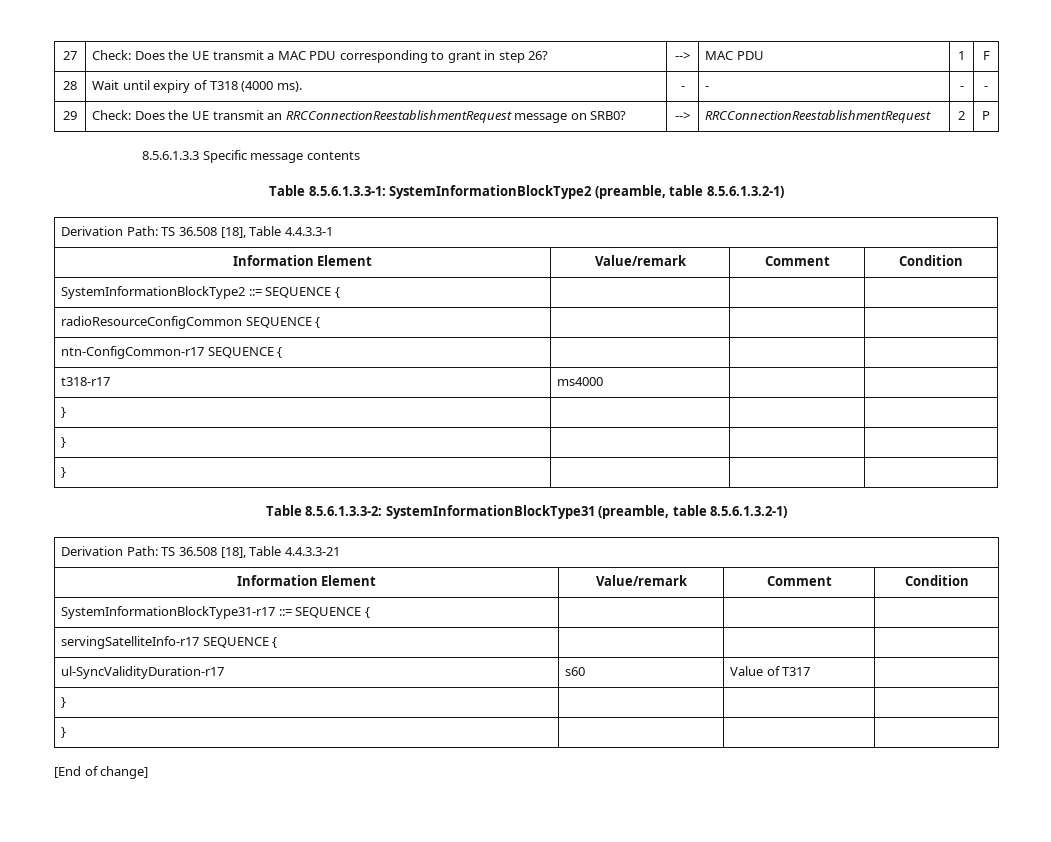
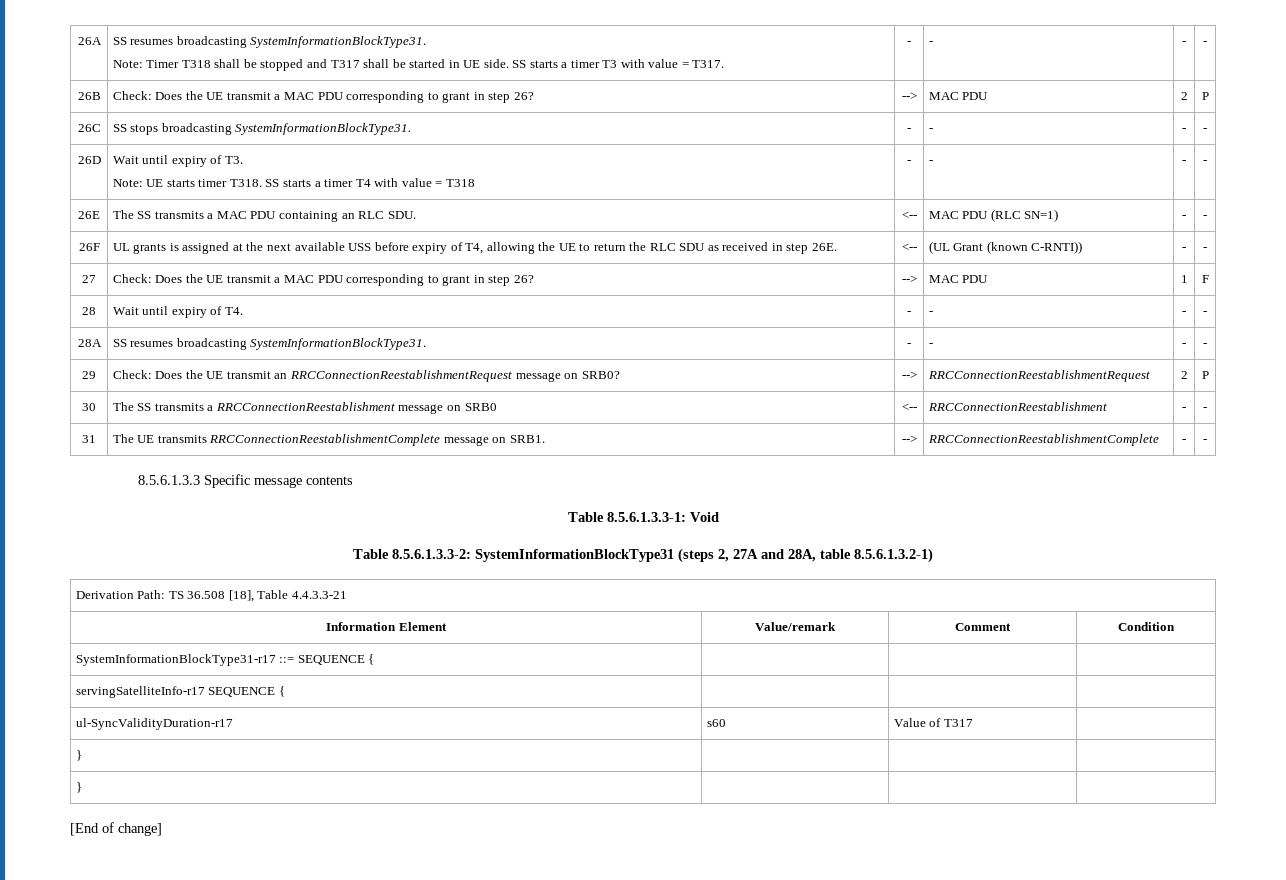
+ 26A | SS resumes broadcasting SystemInformationBlockType31.
+ Note: Timer T318 shall be stopped and T317 shall be started in UE side. SS starts a timer T3 with value = T317. | - | - | - | -
+ 26B | Check: Does the UE transmit a MAC PDU corresponding to grant in step 26? | --> | MAC PDU | 2 | P
+ 26C | SS stops broadcasting SystemInformationBlockType31. | - | - | - | -
+ 26D | Wait until expiry of T3.
+ Note: UE starts timer T318. SS starts a timer T4 with value = T318 | - | - | - | -
+ 26E | The SS transmits a MAC PDU containing an RLC SDU. | <-- | MAC PDU (RLC SN=1) | - | -
+ 26F | UL grants is assigned at the next available USS before expiry of T4, allowing the UE to return the RLC SDU as received in step 26E. | <-- | (UL Grant (known C-RNTI)) | - | -
- 28 | Wait until expiry of T318 (4000 ms). | - | - | - | -
+ 28 | Wait until expiry of T4. | - | - | - | -
+ 28A | SS resumes broadcasting SystemInformationBlockType31. | - | - | - | -
+ 30 | The SS transmits a RRCConnectionReestablishment message on SRB0 | <-- | RRCConnectionReestablishment | - | -
+ 31 | The UE transmits RRCConnectionReestablishmentComplete message on SRB1. | --> | RRCConnectionReestablishmentComplete | - | -
- Table 8.5.6.1.3.3-1: SystemInformationBlockType2 (preamble, table 8.5.6.1.3.2-1)
- Derivation Path: TS 36.508 [18], Table 4.4.3.3-1
- Information Element | Value/remark | Comment | Condition
- SystemInformationBlockType2 ::= SEQUENCE { | | |
- radioResourceConfigCommon SEQUENCE { | | |
- ntn-ConfigCommon-r17 SEQUENCE { | | |
- t318-r17 | ms4000 | |
- } | | |
- } | | |
- } | | |
- Table 8.5.6.1.3.3-2: SystemInformationBlockType31 (preamble, table 8.5.6.1.3.2-1)
+ Table 8.5.6.1.3.3-1: Void
+ Table 8.5.6.1.3.3-2: SystemInformationBlockType31 (steps 2, 27A and 28A, table 8.5.6.1.3.2-1)

